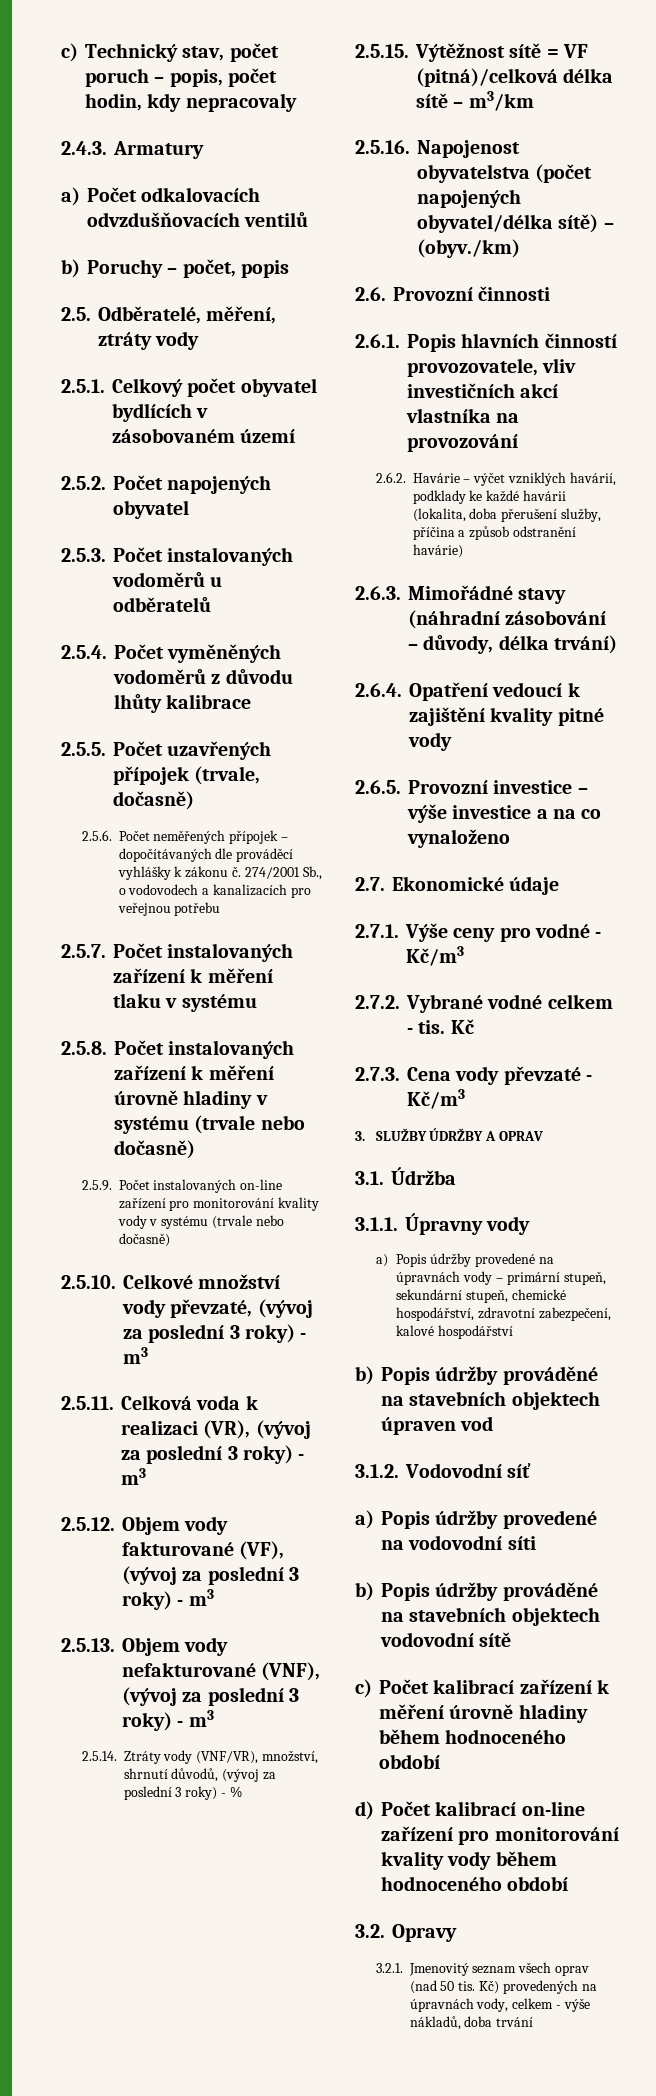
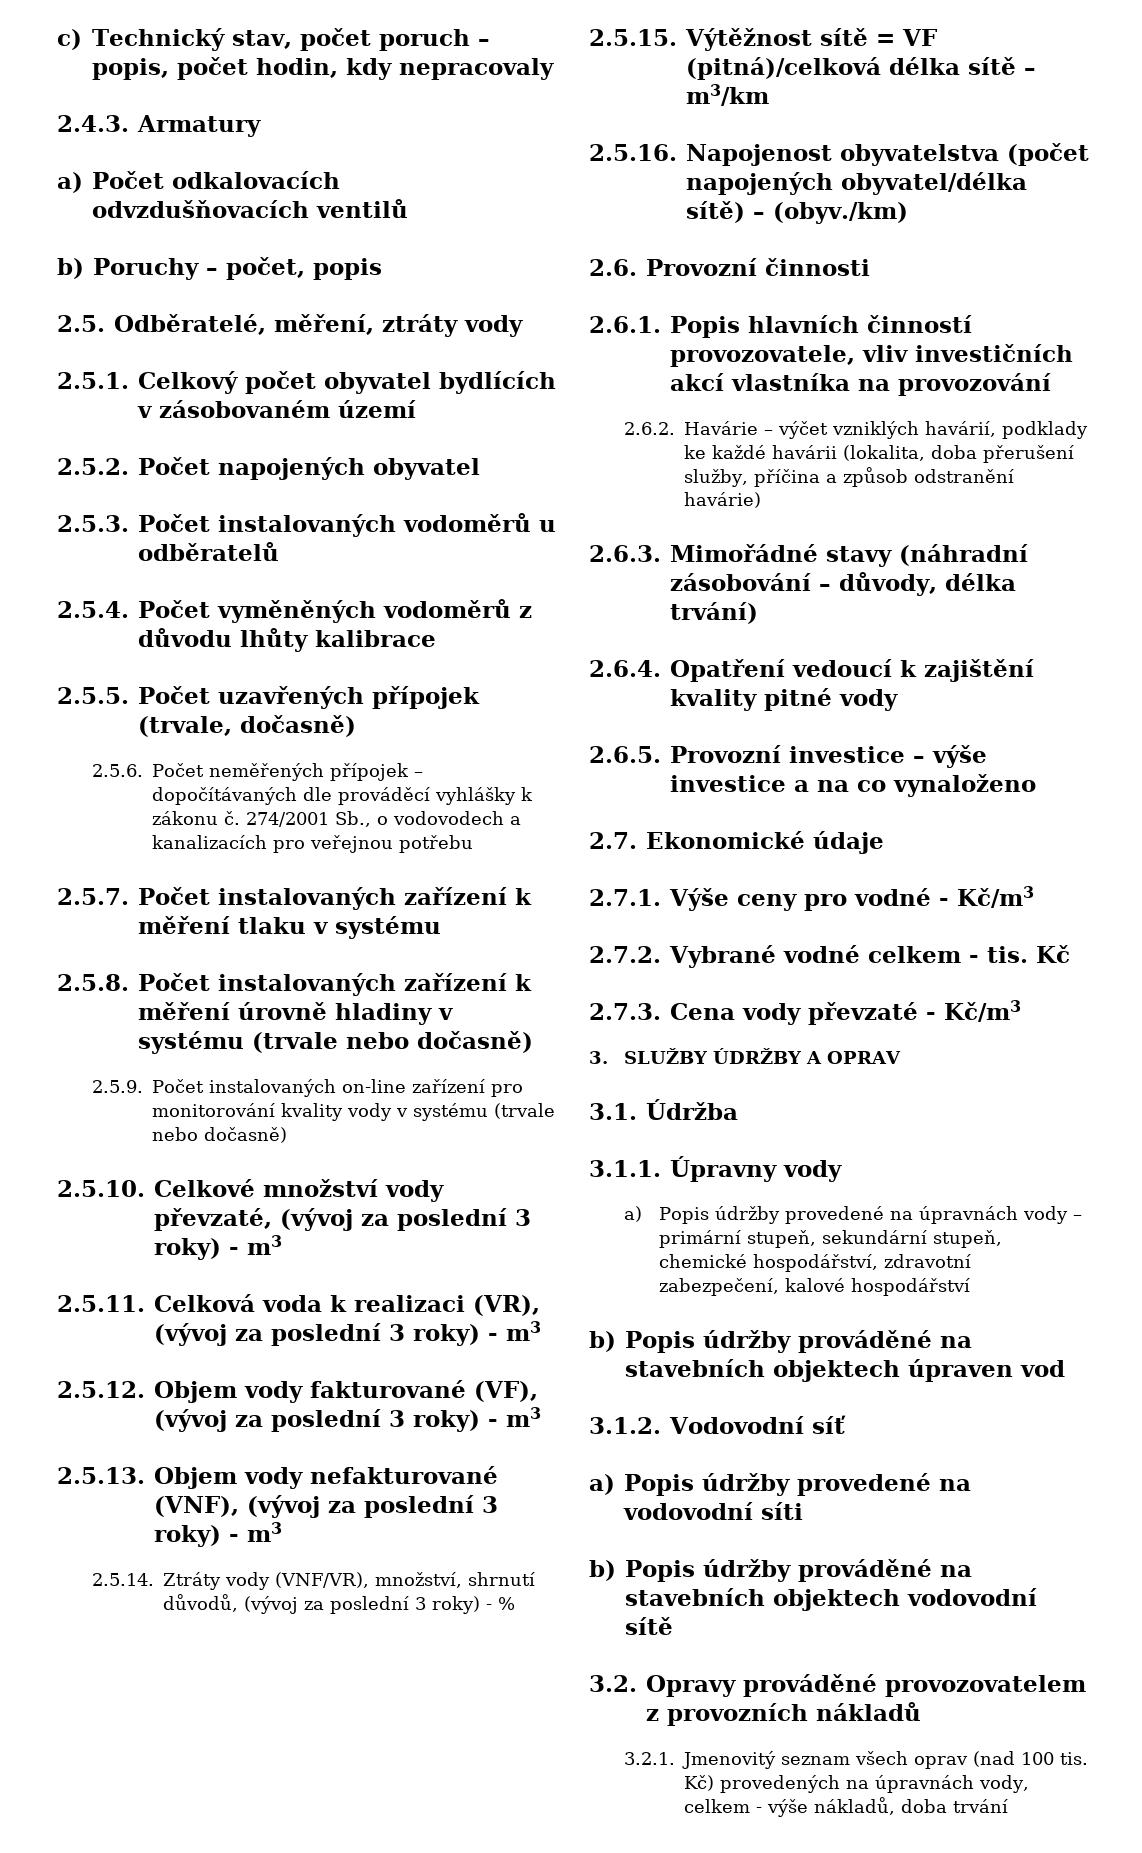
- c) Počet kalibrací zařízení k měření úrovně hladiny během hodnoceného období
- d) Počet kalibrací on-line zařízení pro monitorování kvality vody během hodnoceného období
- 3.2. Opravy
+ 3.2. Opravy prováděné provozovatelem z provozních nákladů
- 3.2.1. Jmenovitý seznam všech oprav (nad 50 tis.
+ 3.2.1. Jmenovitý seznam všech oprav (nad 100 tis.

